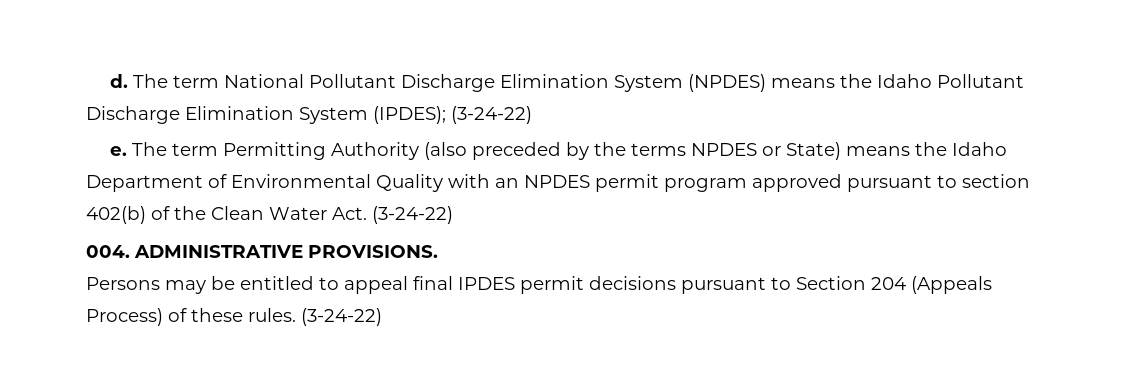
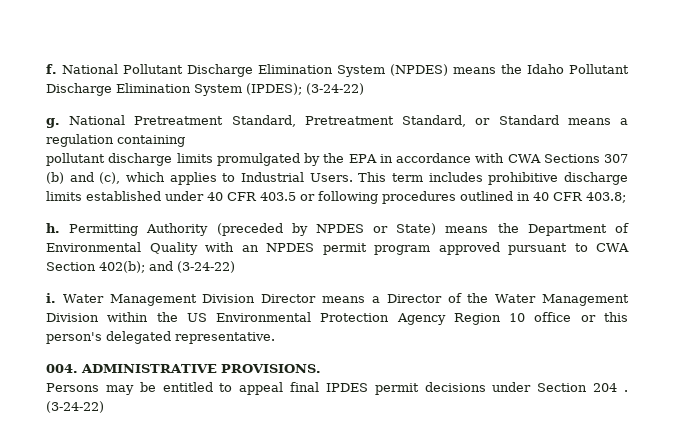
- d. The term National Pollutant Discharge Elimination System (NPDES) means the Idaho Pollutant Discharge Elimination System (IPDES); (3-24-22)
+ f. National Pollutant Discharge Elimination System (NPDES) means the Idaho Pollutant Discharge Elimination System (IPDES); (3-24-22)
- e. The term Permitting Authority (also preceded by the terms NPDES or State) means the Idaho Department of Environmental Quality with an NPDES permit program approved pursuant to section 402(b) of the Clean Water Act. (3-24-22)
+ g. National Pretreatment Standard, Pretreatment Standard, or Standard means a regulation containing
+ pollutant discharge limits promulgated by the EPA in accordance with CWA Sections 307 (b) and (c), which applies to Industrial Users. This term includes prohibitive discharge limits established under 40 CFR 403.5 or following procedures outlined in 40 CFR 403.8;
+ h. Permitting Authority (preceded by NPDES or State) means the Department of Environmental Quality with an NPDES permit program approved pursuant to CWA Section 402(b); and (3-24-22)
+ i. Water Management Division Director means a Director of the Water Management Division within the US Environmental Protection Agency Region 10 office or this person's delegated representative.
- Persons may be entitled to appeal final IPDES permit decisions pursuant to Section 204 (Appeals Process) of these rules.
+ Persons may be entitled to appeal final IPDES permit decisions under Section 204 .

